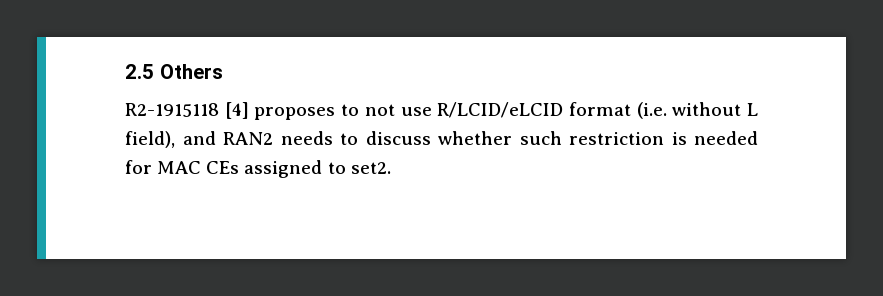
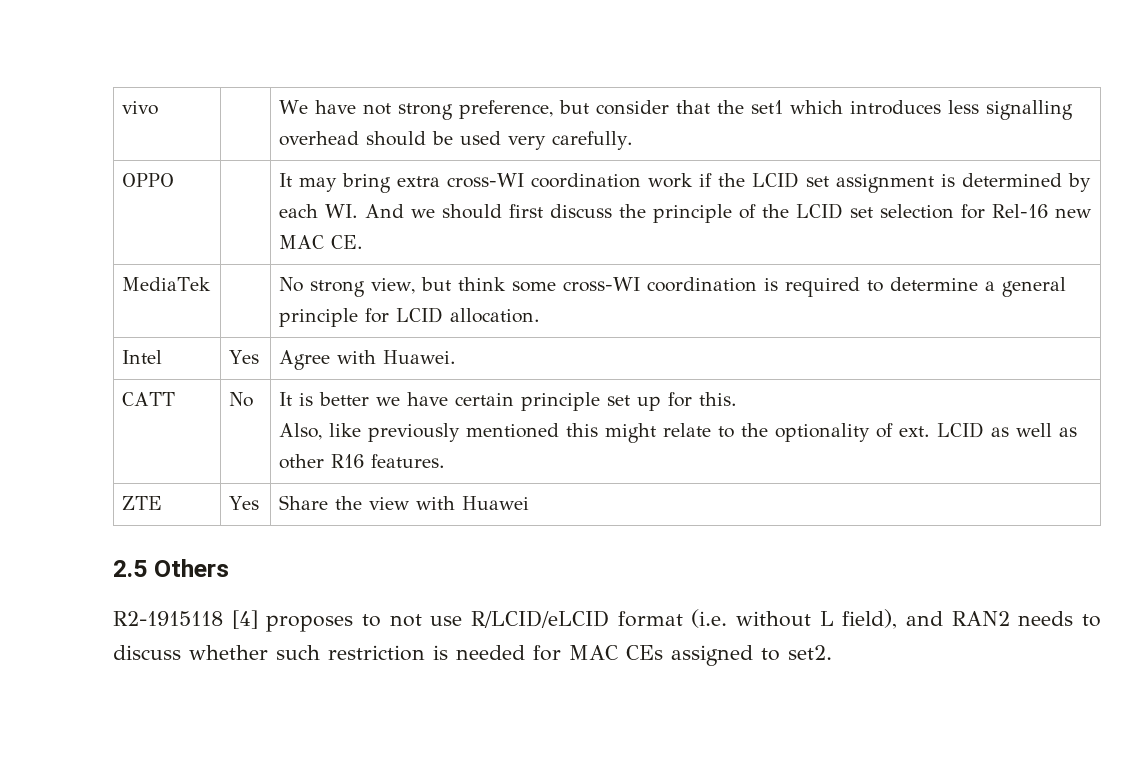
+ vivo | | We have not strong preference, but consider that the set1 which introduces less signalling overhead should be used very carefully.
+ OPPO | | It may bring extra cross-WI coordination work if the LCID set assignment is determined by each WI. And we should first discuss the principle of the LCID set selection for Rel-16 new MAC CE.
+ MediaTek | | No strong view, but think some cross-WI coordination is required to determine a general principle for LCID allocation.
+ Intel | Yes | Agree with Huawei.
+ CATT | No | It is better we have certain principle set up for this.
+ Also, like previously mentioned this might relate to the optionality of ext. LCID as well as other R16 features.
+ ZTE | Yes | Share the view with Huawei

